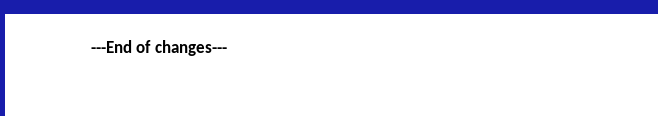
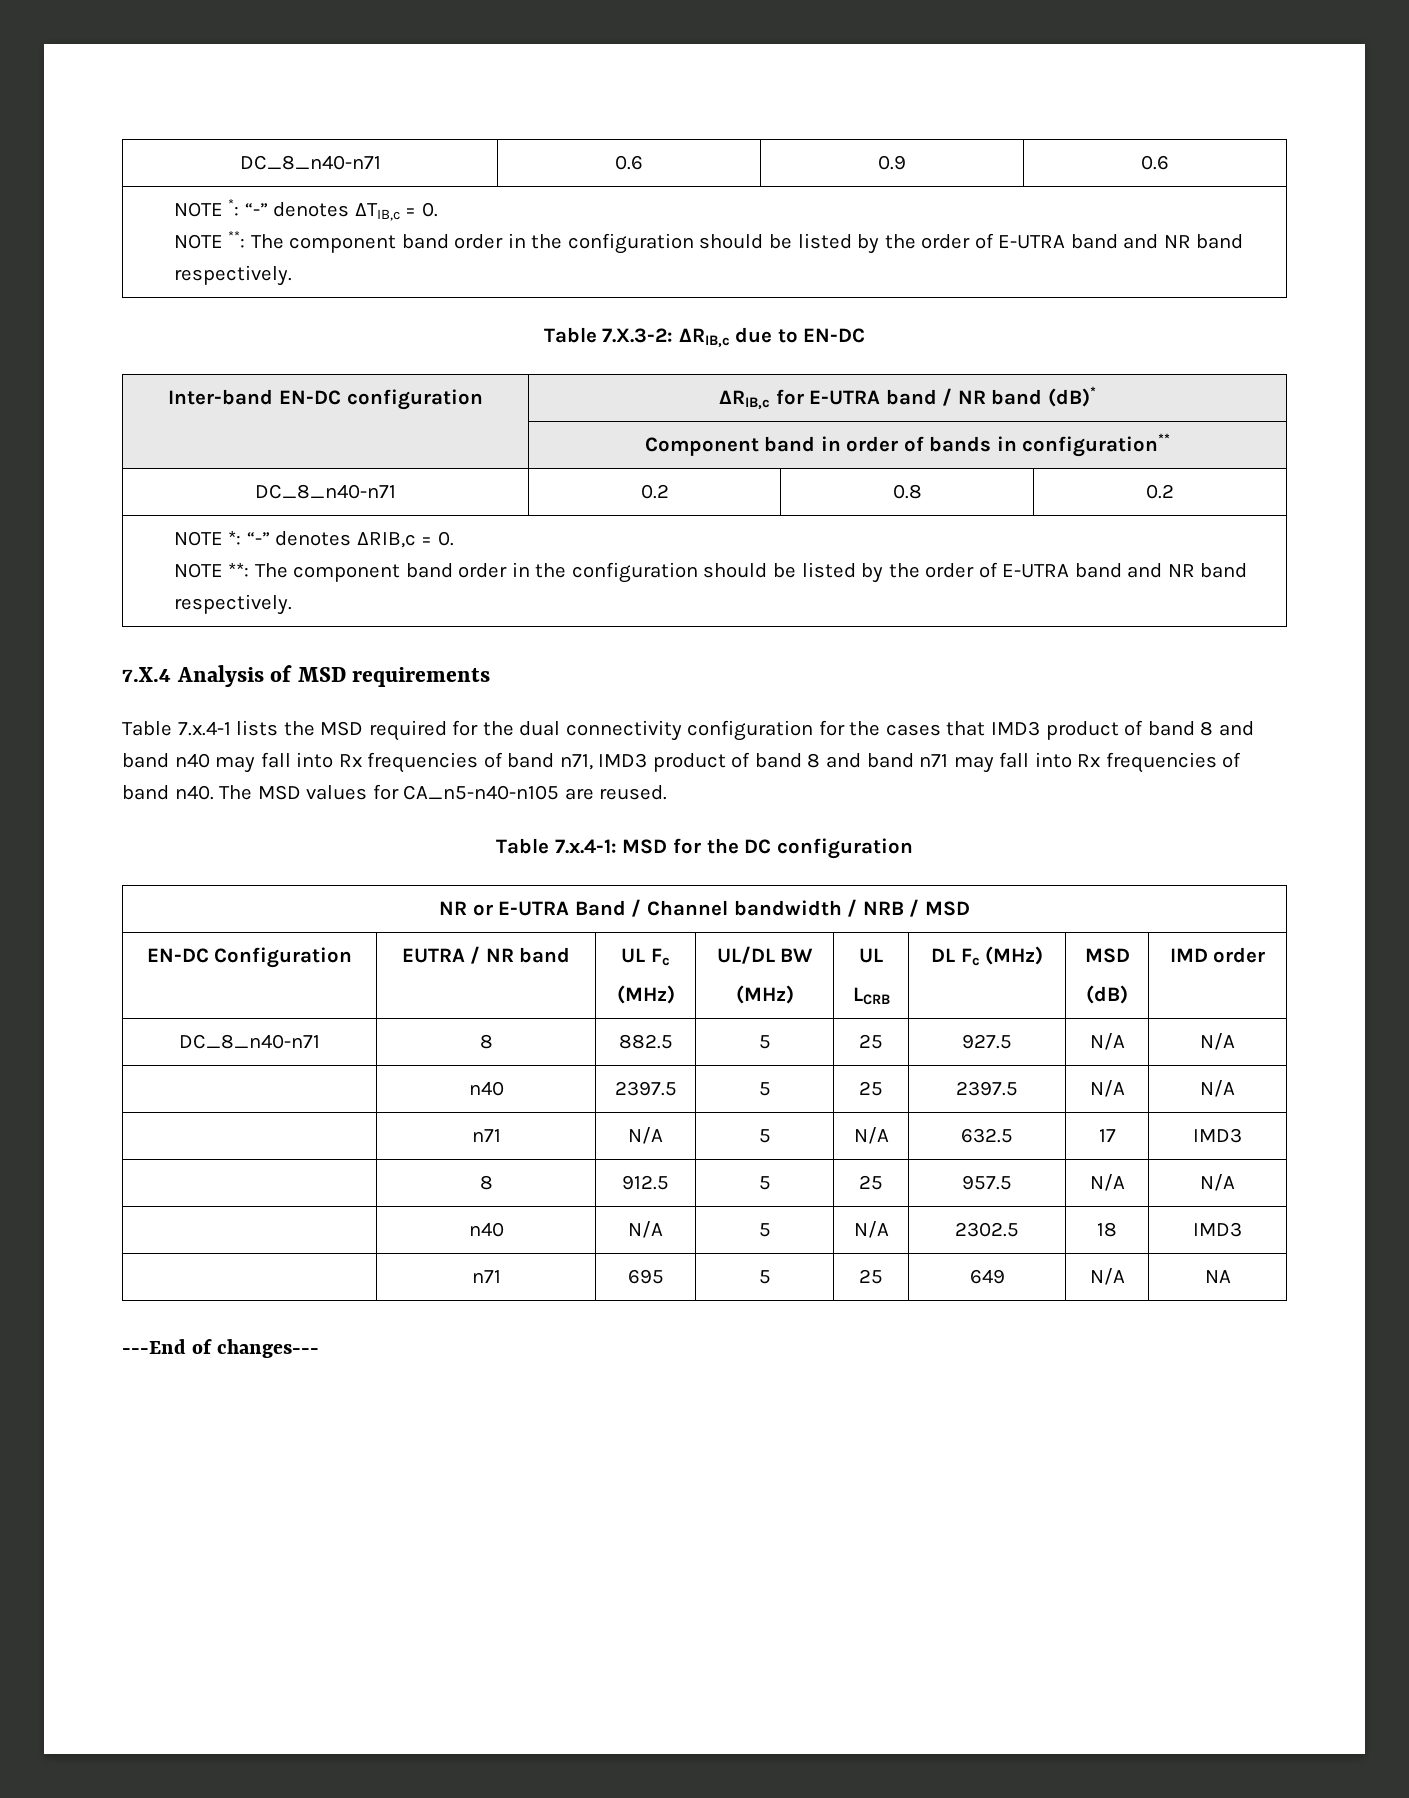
+ DC_8_n40-n71 | 0.6 | 0.9 | 0.6
+ NOTE *: “-” denotes ΔTIB,c = 0.
+ NOTE **: The component band order in the configuration should be listed by the order of E-UTRA band and NR band respectively.
+ Table 7.X.3-2: ΔRIB,c due to EN-DC
+ Inter-band EN-DC configuration | ΔRIB,c for E-UTRA band / NR band (dB)*
+ | Component band in order of bands in configuration**
+ DC_8_n40-n71 | 0.2 | 0.8 | 0.2
+ NOTE *: “-” denotes ΔRIB,c = 0.
+ NOTE **: The component band order in the configuration should be listed by the order of E-UTRA band and NR band respectively.
+ 7.X.4 Analysis of MSD requirements
+ Table 7.x.4-1 lists the MSD required for the dual connectivity configuration for the cases that IMD3 product of band 8 and band n40 may fall into Rx frequencies of band n71, IMD3 product of band 8 and band n71 may fall into Rx frequencies of band n40. The MSD values for CA_n5-n40-n105 are reused.
+ Table 7.x.4-1: MSD for the DC configuration
+ NR or E-UTRA Band / Channel bandwidth / NRB / MSD
+ EN-DC Configuration | EUTRA / NR band | UL Fc
+ (MHz) | UL/DL BW
+ (MHz) | UL
+ LCRB | DL Fc (MHz) | MSD
+ (dB) | IMD order
+ DC_8_n40-n71 | 8 | 882.5 | 5 | 25 | 927.5 | N/A | N/A
+ | n40 | 2397.5 | 5 | 25 | 2397.5 | N/A | N/A
+ | n71 | N/A | 5 | N/A | 632.5 | 17 | IMD3
+ | 8 | 912.5 | 5 | 25 | 957.5 | N/A | N/A
+ | n40 | N/A | 5 | N/A | 2302.5 | 18 | IMD3
+ | n71 | 695 | 5 | 25 | 649 | N/A | NA

